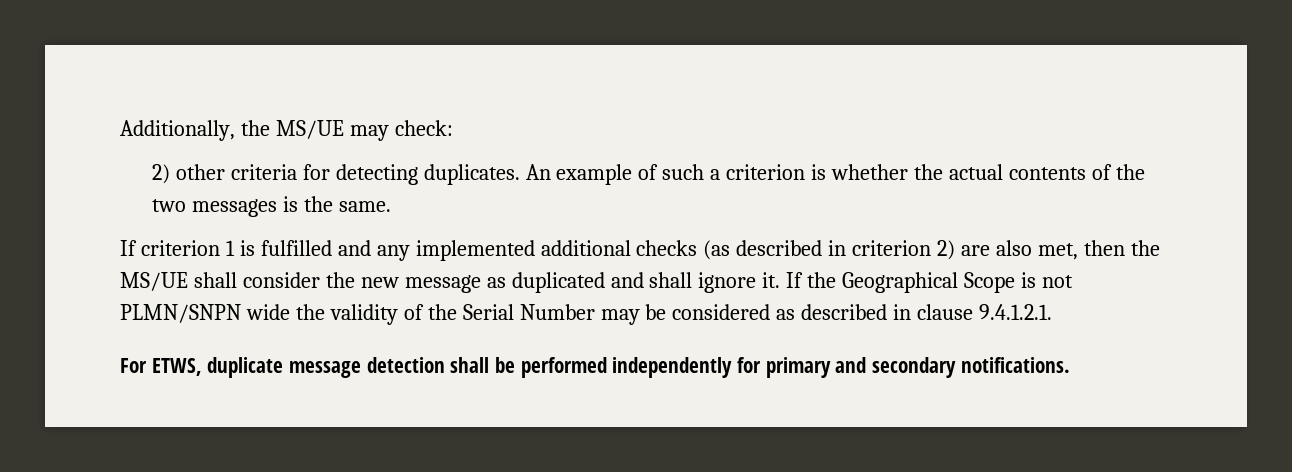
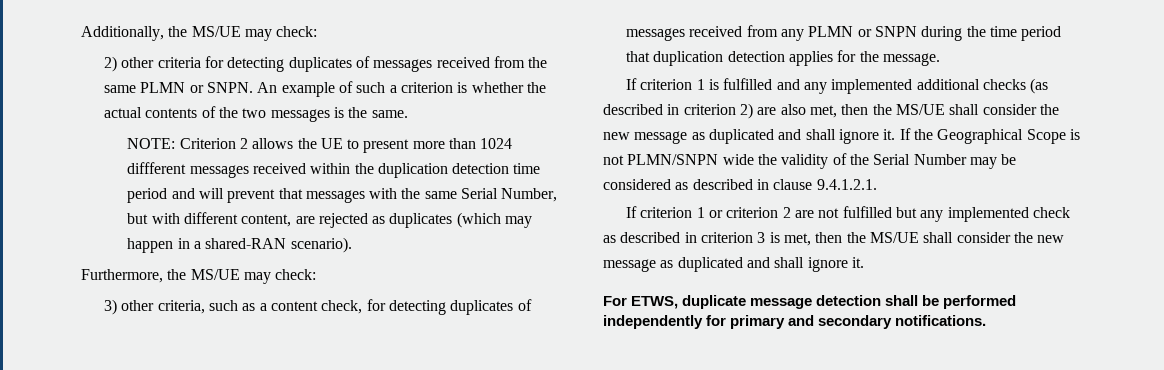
- 2) other criteria for detecting duplicates.
+ 2) other criteria for detecting duplicates of messages received from the same PLMN or SNPN.
+ NOTE: Criterion 2 allows the UE to present more than 1024 diffferent messages received within the duplication detection time period and will prevent that messages with the same Serial Number, but with different content, are rejected as duplicates (which may happen in a shared-RAN scenario).
+ Furthermore, the MS/UE may check:
+ 3) other criteria, such as a content check, for detecting duplicates of messages received from any PLMN or SNPN during the time period that duplication detection applies for the message.
+ If criterion 1 or criterion 2 are not fulfilled but any implemented check as described in criterion 3 is met, then the MS/UE shall consider the new message as duplicated and shall ignore it.

